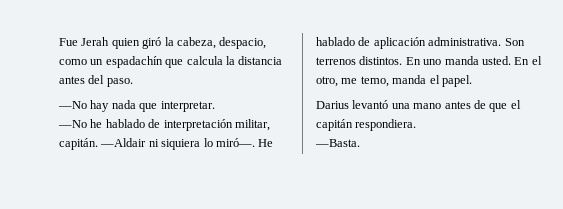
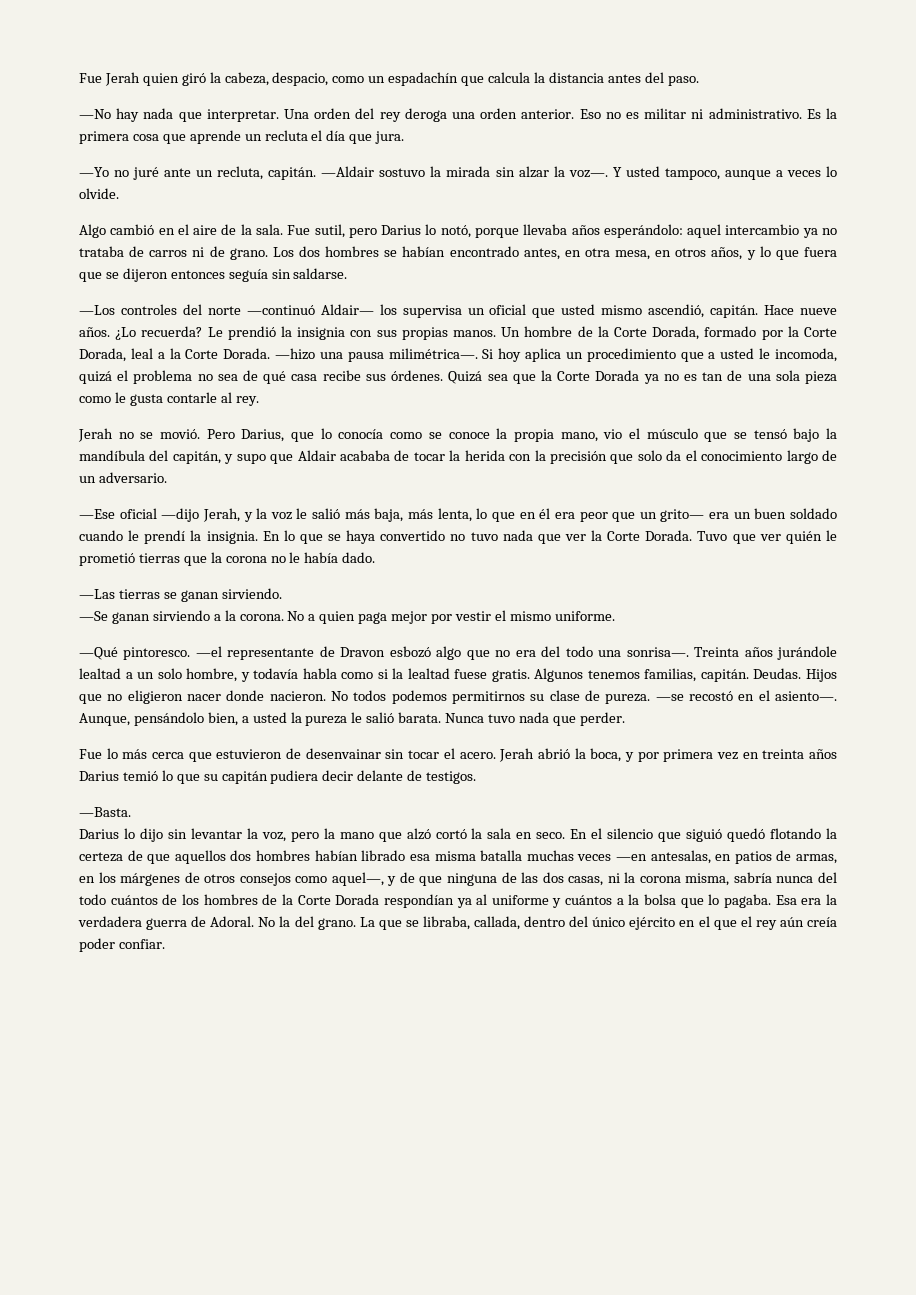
- —No hay nada que interpretar.
- —No he hablado de interpretación militar, capitán. —Aldair ni siquiera lo miró—. He hablado de aplicación administrativa. Son terrenos distintos. En uno manda usted. En el otro, me temo, manda el papel.
- Darius levantó una mano antes de que el capitán respondiera.
+ —No hay nada que interpretar. Una orden del rey deroga una orden anterior. Eso no es militar ni administrativo. Es la primera cosa que aprende un recluta el día que jura.
+ —Yo no juré ante un recluta, capitán. —Aldair sostuvo la mirada sin alzar la voz—. Y usted tampoco, aunque a veces lo olvide.
+ Algo cambió en el aire de la sala. Fue sutil, pero Darius lo notó, porque llevaba años esperándolo: aquel intercambio ya no trataba de carros ni de grano. Los dos hombres se habían encontrado antes, en otra mesa, en otros años, y lo que fuera que se dijeron entonces seguía sin saldarse.
+ —Los controles del norte —continuó Aldair— los supervisa un oficial que usted mismo ascendió, capitán. Hace nueve años. ¿Lo recuerda? Le prendió la insignia con sus propias manos. Un hombre de la Corte Dorada, formado por la Corte Dorada, leal a la Corte Dorada. —hizo una pausa milimétrica—. Si hoy aplica un procedimiento que a usted le incomoda, quizá el problema no sea de qué casa recibe sus órdenes. Quizá sea que la Corte Dorada ya no es tan de una sola pieza como le gusta contarle al rey.
+ Jerah no se movió. Pero Darius, que lo conocía como se conoce la propia mano, vio el músculo que se tensó bajo la mandíbula del capitán, y supo que Aldair acababa de tocar la herida con la precisión que solo da el conocimiento largo de un adversario.
+ —Ese oficial —dijo Jerah, y la voz le salió más baja, más lenta, lo que en él era peor que un grito— era un buen soldado cuando le prendí la insignia. En lo que se haya convertido no tuvo nada que ver la Corte Dorada. Tuvo que ver quién le prometió tierras que la corona no le había dado.
+ —Las tierras se ganan sirviendo.
+ —Se ganan sirviendo a la corona. No a quien paga mejor por vestir el mismo uniforme.
+ —Qué pintoresco. —el representante de Dravon esbozó algo que no era del todo una sonrisa—. Treinta años jurándole lealtad a un solo hombre, y todavía habla como si la lealtad fuese gratis. Algunos tenemos familias, capitán. Deudas. Hijos que no eligieron nacer donde nacieron. No todos podemos permitirnos su clase de pureza. —se recostó en el asiento—. Aunque, pensándolo bien, a usted la pureza le salió barata. Nunca tuvo nada que perder.
+ Fue lo más cerca que estuvieron de desenvainar sin tocar el acero. Jerah abrió la boca, y por primera vez en treinta años Darius temió lo que su capitán pudiera decir delante de testigos.
  —Basta.
+ Darius lo dijo sin levantar la voz, pero la mano que alzó cortó la sala en seco. En el silencio que siguió quedó flotando la certeza de que aquellos dos hombres habían librado esa misma batalla muchas veces —en antesalas, en patios de armas, en los márgenes de otros consejos como aquel—, y de que ninguna de las dos casas, ni la corona misma, sabría nunca del todo cuántos de los hombres de la Corte Dorada respondían ya al uniforme y cuántos a la bolsa que lo pagaba. Esa era la verdadera guerra de Adoral. No la del grano. La que se libraba, callada, dentro del único ejército en el que el rey aún creía poder confiar.

